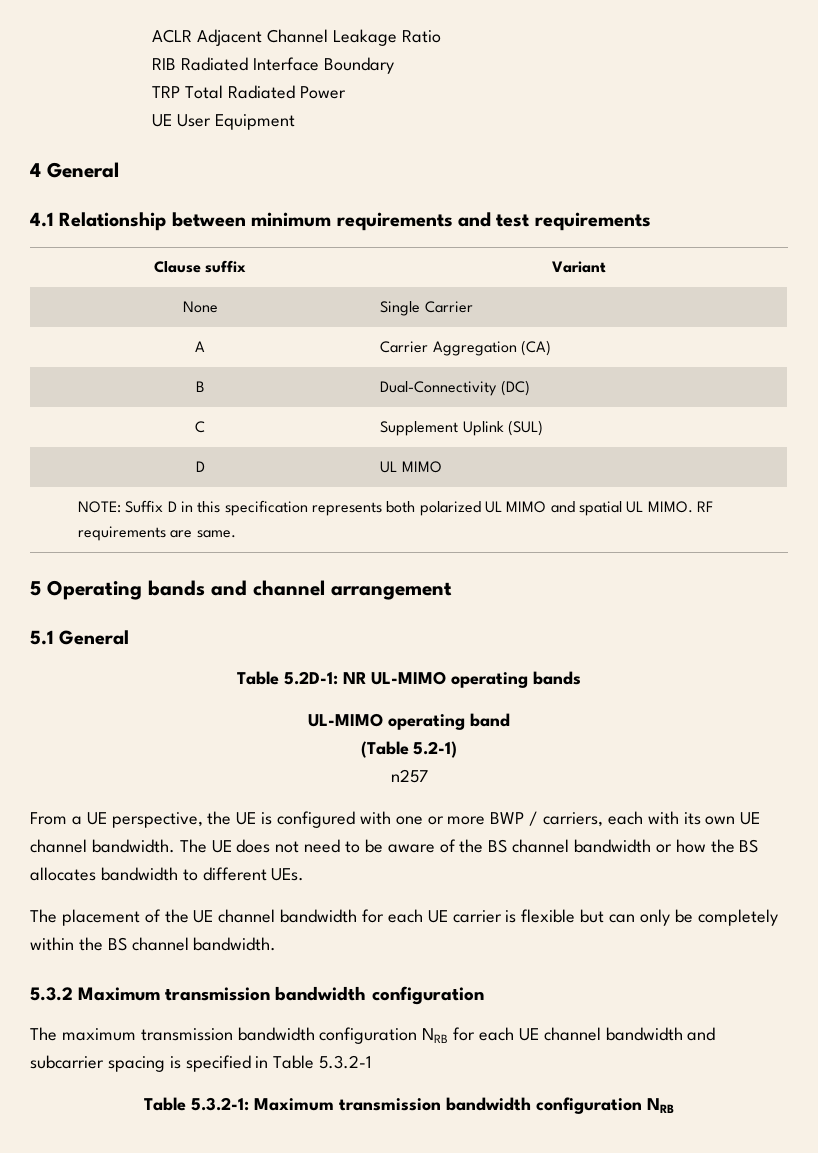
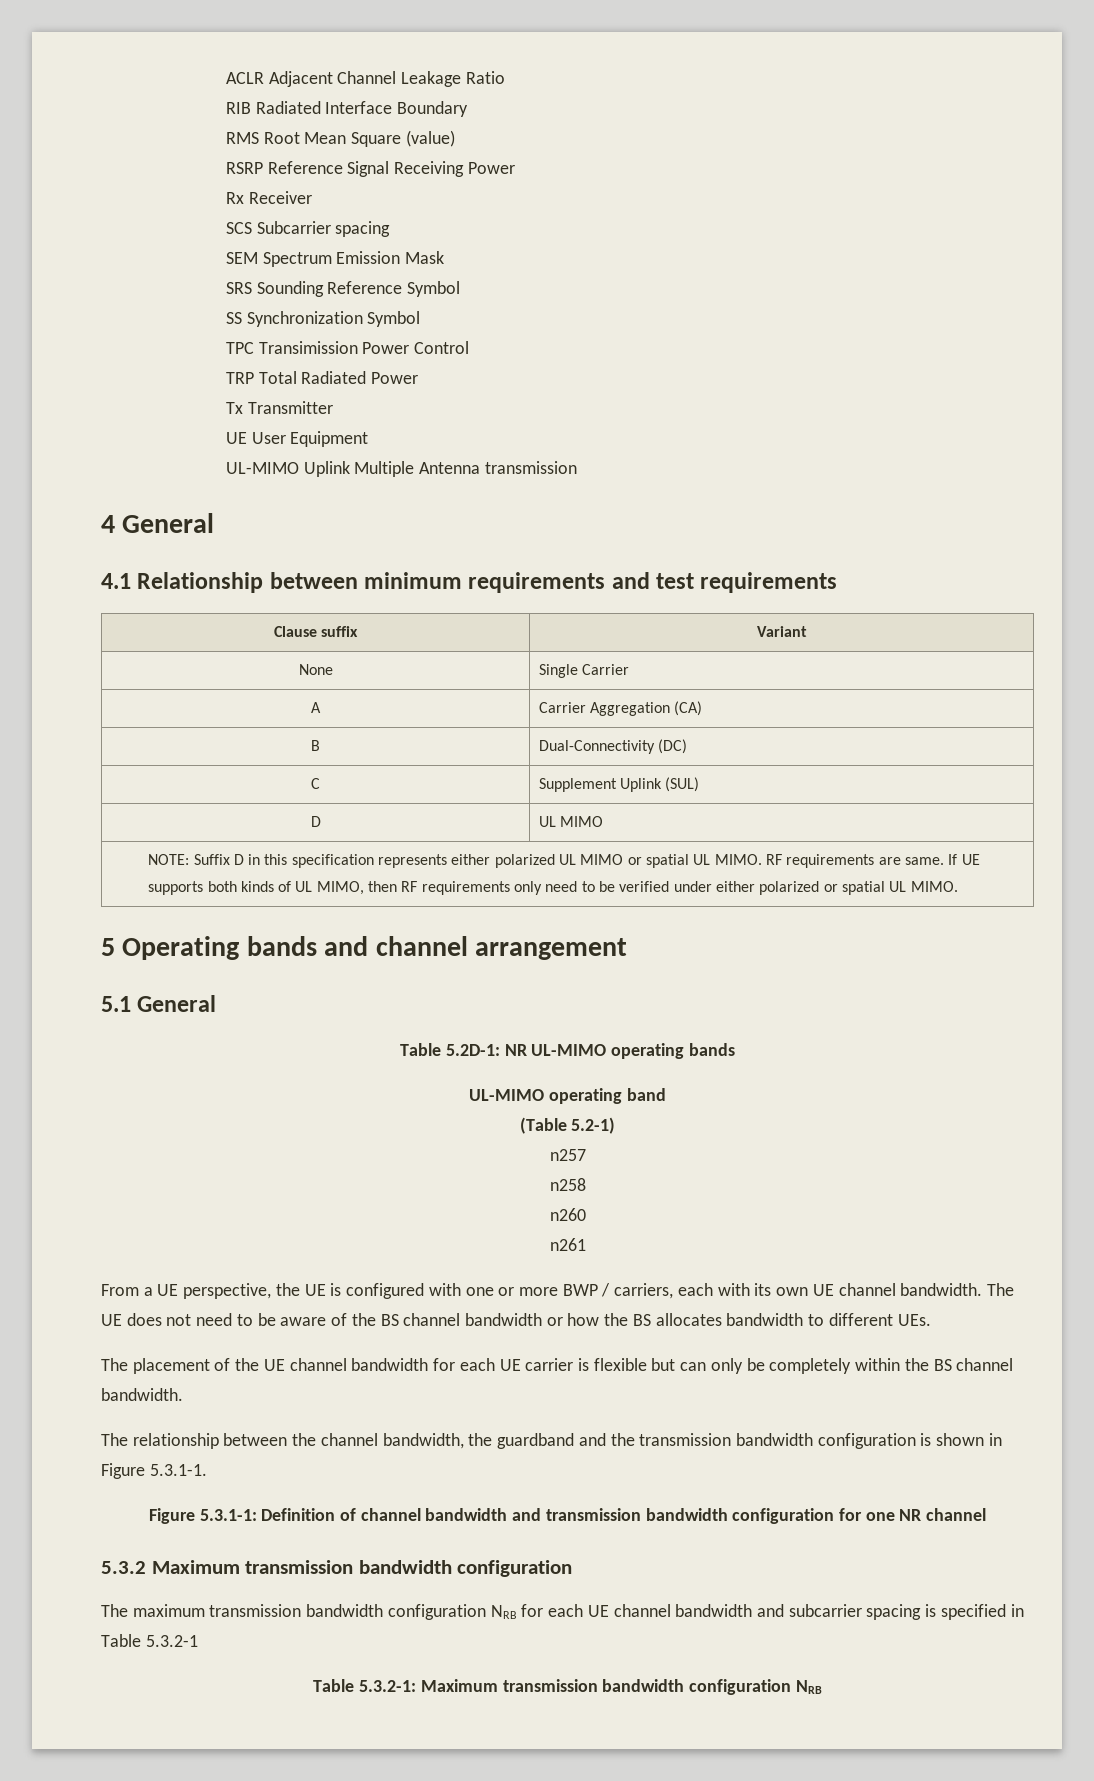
+ RMS Root Mean Square (value)
+ RSRP Reference Signal Receiving Power
+ Rx Receiver
+ SCS Subcarrier spacing
+ SEM Spectrum Emission Mask
+ SRS Sounding Reference Symbol
+ SS Synchronization Symbol
+ TPC Transimission Power Control
+ Tx Transmitter
+ UL-MIMO Uplink Multiple Antenna transmission
- NOTE: Suffix D in this specification represents both polarized UL MIMO and spatial UL MIMO.
+ NOTE: Suffix D in this specification represents either polarized UL MIMO or spatial UL MIMO.
+ If UE supports both kinds of UL MIMO, then RF requirements only need to be verified under either polarized or spatial UL MIMO.
+ n258
+ n260
+ n261
+ The relationship between the channel bandwidth, the guardband and the transmission bandwidth configuration is shown in Figure 5.3.1-1.
+ Figure 5.3.1-1: Definition of channel bandwidth and transmission bandwidth configuration for one NR channel

